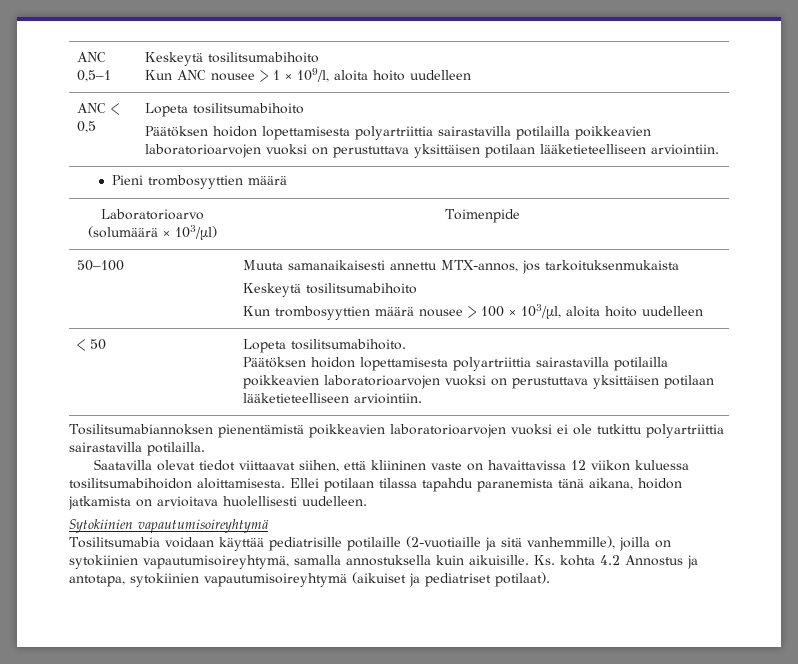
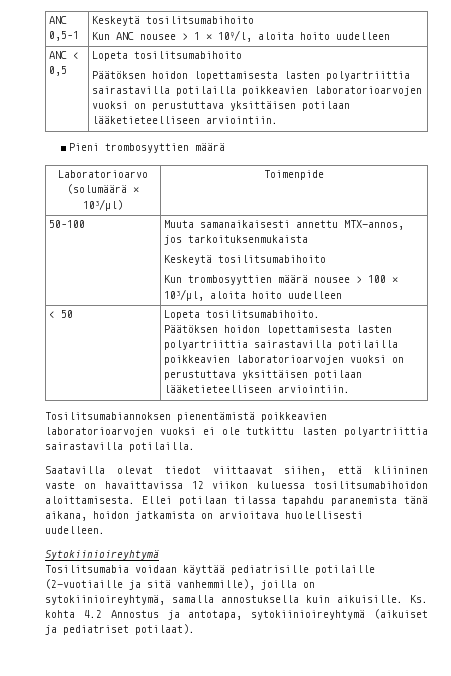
  ANC < 0,5 | Lopeta tosilitsumabihoito
- Päätöksen hoidon lopettamisesta polyartriittia sairastavilla potilailla poikkeavien laboratorioarvojen vuoksi on perustuttava yksittäisen potilaan lääketieteelliseen arviointiin.
+ Päätöksen hoidon lopettamisesta lasten polyartriittia sairastavilla potilailla poikkeavien laboratorioarvojen vuoksi on perustuttava yksittäisen potilaan lääketieteelliseen arviointiin.
  < 50 | Lopeta tosilitsumabihoito.
- Päätöksen hoidon lopettamisesta polyartriittia sairastavilla potilailla poikkeavien laboratorioarvojen vuoksi on perustuttava yksittäisen potilaan lääketieteelliseen arviointiin.
+ Päätöksen hoidon lopettamisesta lasten polyartriittia sairastavilla potilailla poikkeavien laboratorioarvojen vuoksi on perustuttava yksittäisen potilaan lääketieteelliseen arviointiin.
- Tosilitsumabiannoksen pienentämistä poikkeavien laboratorioarvojen vuoksi ei ole tutkittu polyartriittia sairastavilla potilailla.
+ Tosilitsumabiannoksen pienentämistä poikkeavien laboratorioarvojen vuoksi ei ole tutkittu lasten polyartriittia sairastavilla potilailla.
- Sytokiinien vapautumisoireyhtymä
+ Sytokiinioireyhtymä
- Tosilitsumabia voidaan käyttää pediatrisille potilaille (2-vuotiaille ja sitä vanhemmille), joilla on sytokiinien vapautumisoireyhtymä, samalla annostuksella kuin aikuisille.
+ Tosilitsumabia voidaan käyttää pediatrisille potilaille (2-vuotiaille ja sitä vanhemmille), joilla on sytokiinioireyhtymä, samalla annostuksella kuin aikuisille.
- Ks. kohta 4.2 Annostus ja antotapa, sytokiinien vapautumisoireyhtymä (aikuiset ja pediatriset potilaat).
+ Ks. kohta 4.2 Annostus ja antotapa, sytokiinioireyhtymä (aikuiset ja pediatriset potilaat).

